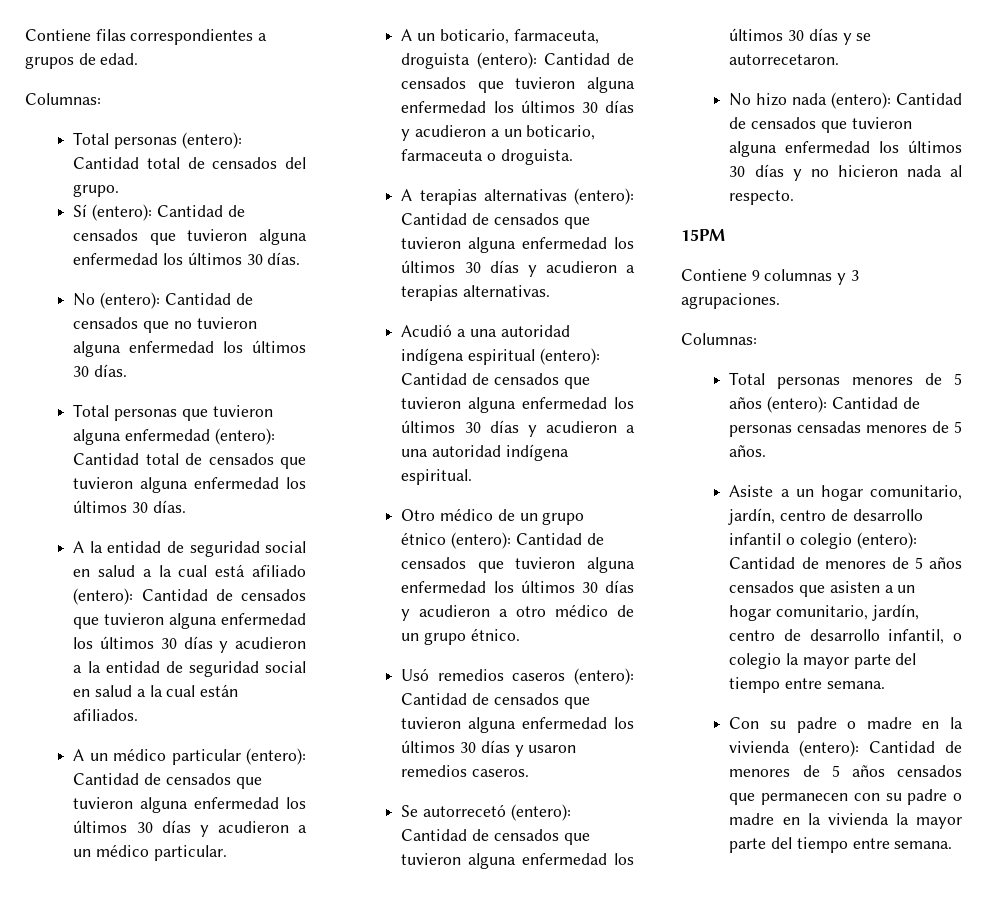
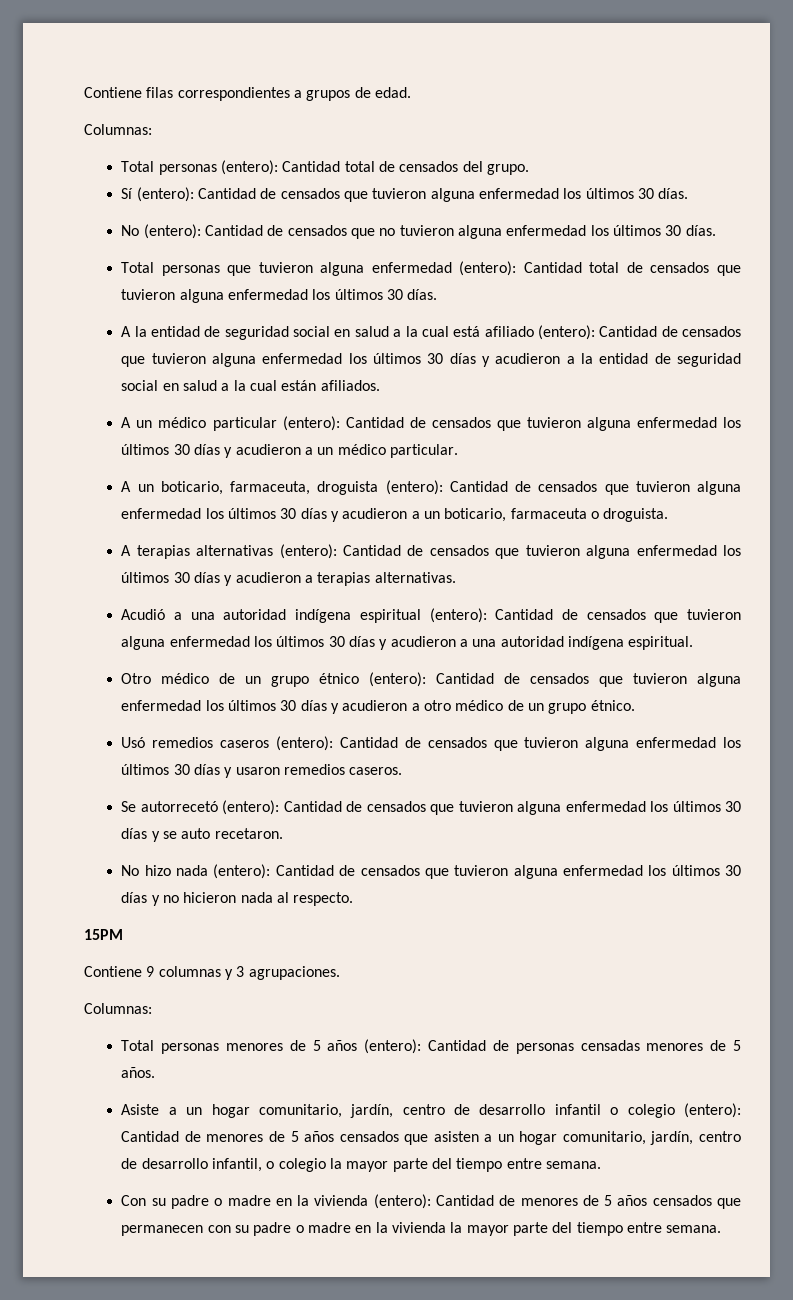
- Se autorrecetó (entero): Cantidad de censados que tuvieron alguna enfermedad los últimos 30 días y se autorrecetaron.
+ Se autorrecetó (entero): Cantidad de censados que tuvieron alguna enfermedad los últimos 30 días y se auto recetaron.

